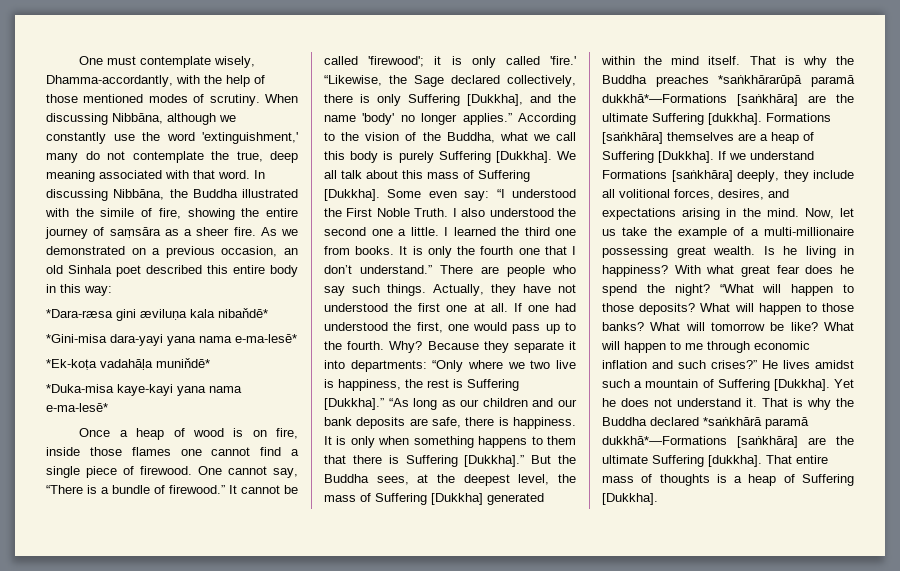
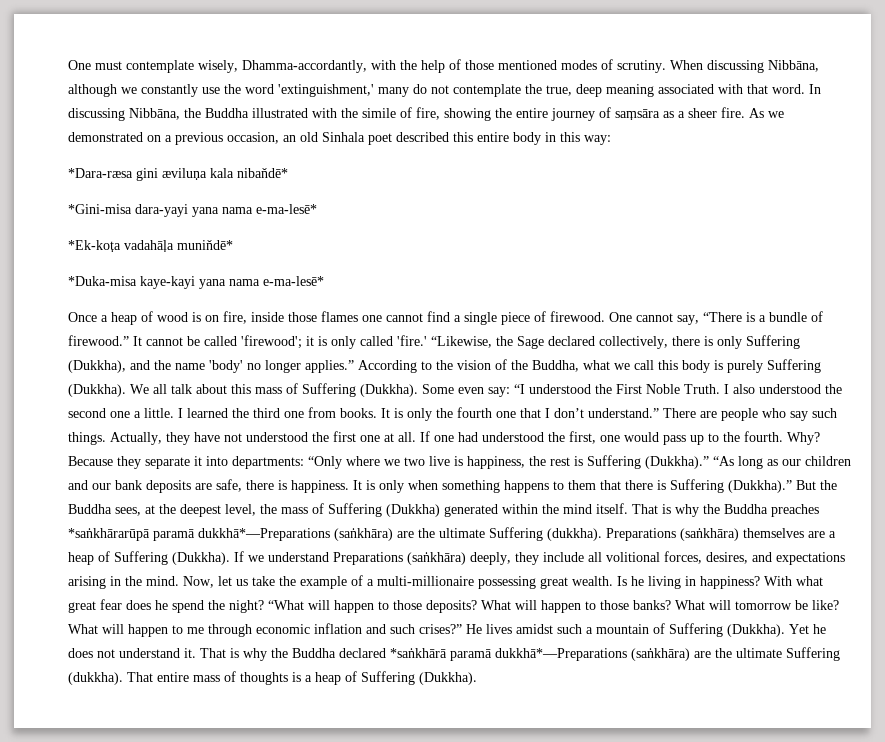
- “Likewise, the Sage declared collectively, there is only Suffering [Dukkha], and the name 'body' no longer applies.”
+ “Likewise, the Sage declared collectively, there is only Suffering (Dukkha), and the name 'body' no longer applies.”
- According to the vision of the Buddha, what we call this body is purely Suffering [Dukkha].
+ According to the vision of the Buddha, what we call this body is purely Suffering (Dukkha).
- We all talk about this mass of Suffering [Dukkha].
+ We all talk about this mass of Suffering (Dukkha).
- Because they separate it into departments: “Only where we two live is happiness, the rest is Suffering [Dukkha].”
+ Because they separate it into departments: “Only where we two live is happiness, the rest is Suffering (Dukkha).”
- It is only when something happens to them that there is Suffering [Dukkha].”
+ It is only when something happens to them that there is Suffering (Dukkha).”
- But the Buddha sees, at the deepest level, the mass of Suffering [Dukkha] generated within the mind itself.
+ But the Buddha sees, at the deepest level, the mass of Suffering (Dukkha) generated within the mind itself.
- That is why the Buddha preaches *saṅkhārarūpā paramā dukkhā*—Formations [saṅkhāra] are the ultimate Suffering [dukkha]. Formations [saṅkhāra] themselves are a heap of Suffering [Dukkha].
+ That is why the Buddha preaches *saṅkhārarūpā paramā dukkhā*—Preparations (saṅkhāra) are the ultimate Suffering (dukkha). Preparations (saṅkhāra) themselves are a heap of Suffering (Dukkha).
- If we understand Formations [saṅkhāra] deeply, they include all volitional forces, desires, and expectations arising in the mind.
+ If we understand Preparations (saṅkhāra) deeply, they include all volitional forces, desires, and expectations arising in the mind.
- He lives amidst such a mountain of Suffering [Dukkha].
+ He lives amidst such a mountain of Suffering (Dukkha).
- That is why the Buddha declared *saṅkhārā paramā dukkhā*—Formations [saṅkhāra] are the ultimate Suffering [dukkha].
+ That is why the Buddha declared *saṅkhārā paramā dukkhā*—Preparations (saṅkhāra) are the ultimate Suffering (dukkha).
- That entire mass of thoughts is a heap of Suffering [Dukkha].
+ That entire mass of thoughts is a heap of Suffering (Dukkha).

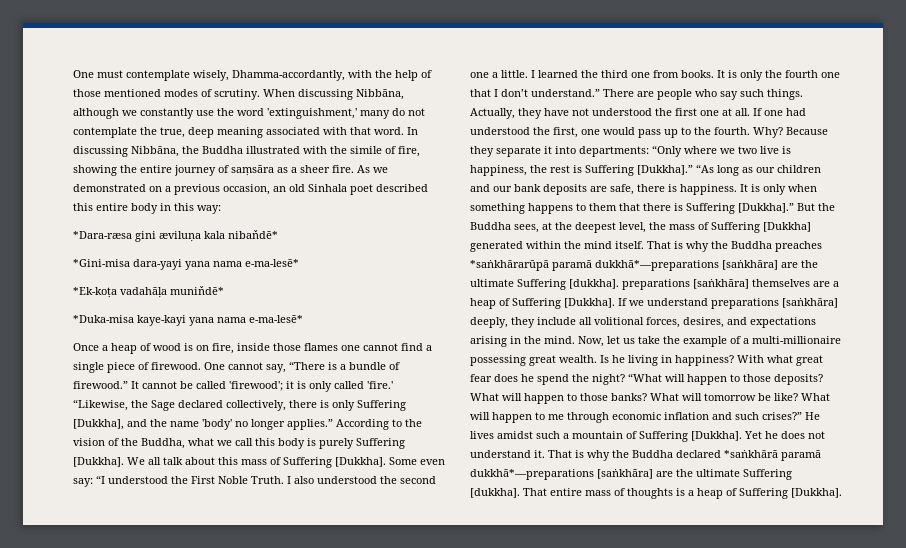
- “Likewise, the Sage declared collectively, there is only Suffering (Dukkha), and the name 'body' no longer applies.”
+ “Likewise, the Sage declared collectively, there is only Suffering [Dukkha], and the name 'body' no longer applies.”
- According to the vision of the Buddha, what we call this body is purely Suffering (Dukkha).
+ According to the vision of the Buddha, what we call this body is purely Suffering [Dukkha].
- We all talk about this mass of Suffering (Dukkha).
+ We all talk about this mass of Suffering [Dukkha].
- Because they separate it into departments: “Only where we two live is happiness, the rest is Suffering (Dukkha).”
+ Because they separate it into departments: “Only where we two live is happiness, the rest is Suffering [Dukkha].”
- It is only when something happens to them that there is Suffering (Dukkha).”
+ It is only when something happens to them that there is Suffering [Dukkha].”
- But the Buddha sees, at the deepest level, the mass of Suffering (Dukkha) generated within the mind itself.
+ But the Buddha sees, at the deepest level, the mass of Suffering [Dukkha] generated within the mind itself.
- That is why the Buddha preaches *saṅkhārarūpā paramā dukkhā*—Preparations (saṅkhāra) are the ultimate Suffering (dukkha). Preparations (saṅkhāra) themselves are a heap of Suffering (Dukkha).
+ That is why the Buddha preaches *saṅkhārarūpā paramā dukkhā*—preparations [saṅkhāra] are the ultimate Suffering [dukkha]. preparations [saṅkhāra] themselves are a heap of Suffering [Dukkha].
- If we understand Preparations (saṅkhāra) deeply, they include all volitional forces, desires, and expectations arising in the mind.
+ If we understand preparations [saṅkhāra] deeply, they include all volitional forces, desires, and expectations arising in the mind.
- He lives amidst such a mountain of Suffering (Dukkha).
+ He lives amidst such a mountain of Suffering [Dukkha].
- That is why the Buddha declared *saṅkhārā paramā dukkhā*—Preparations (saṅkhāra) are the ultimate Suffering (dukkha).
+ That is why the Buddha declared *saṅkhārā paramā dukkhā*—preparations [saṅkhāra] are the ultimate Suffering [dukkha].
- That entire mass of thoughts is a heap of Suffering (Dukkha).
+ That entire mass of thoughts is a heap of Suffering [Dukkha].

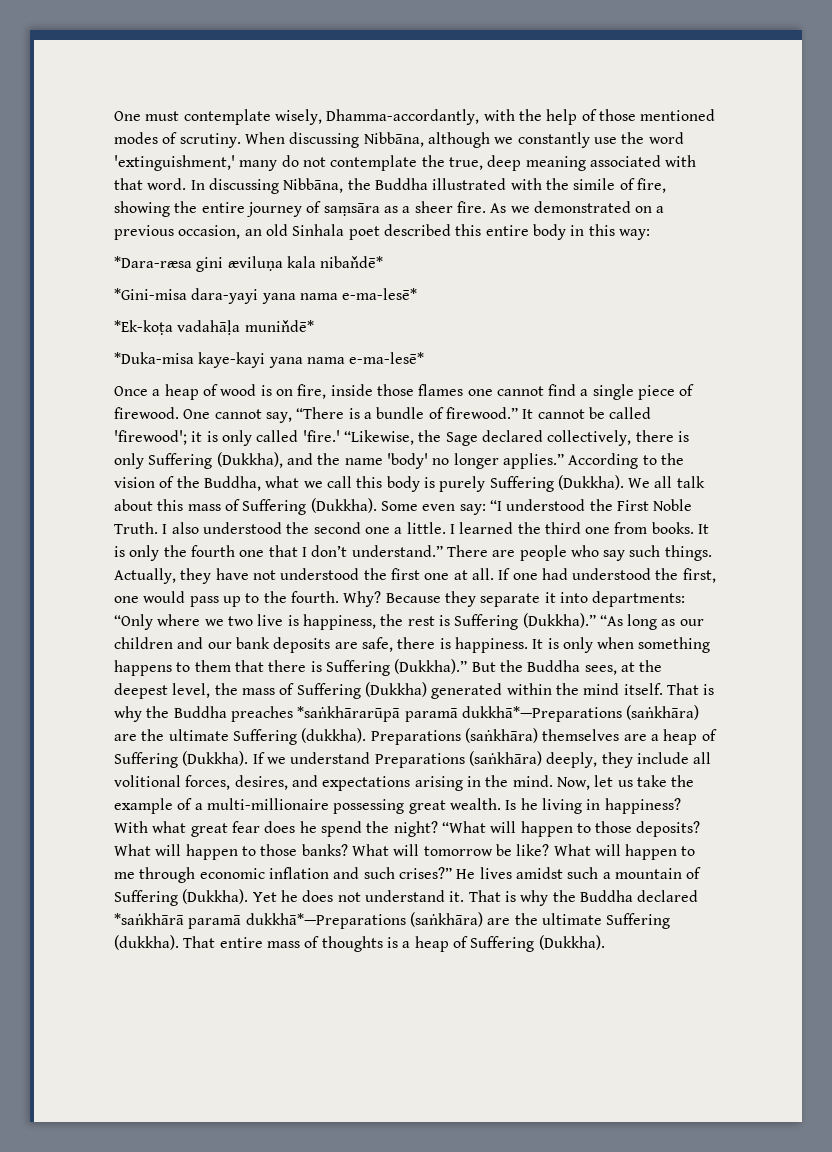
- “Likewise, the Sage declared collectively, there is only Suffering [Dukkha], and the name 'body' no longer applies.”
+ “Likewise, the Sage declared collectively, there is only Suffering (Dukkha), and the name 'body' no longer applies.”
- According to the vision of the Buddha, what we call this body is purely Suffering [Dukkha].
+ According to the vision of the Buddha, what we call this body is purely Suffering (Dukkha).
- We all talk about this mass of Suffering [Dukkha].
+ We all talk about this mass of Suffering (Dukkha).
- Because they separate it into departments: “Only where we two live is happiness, the rest is Suffering [Dukkha].”
+ Because they separate it into departments: “Only where we two live is happiness, the rest is Suffering (Dukkha).”
- It is only when something happens to them that there is Suffering [Dukkha].”
+ It is only when something happens to them that there is Suffering (Dukkha).”
- But the Buddha sees, at the deepest level, the mass of Suffering [Dukkha] generated within the mind itself.
+ But the Buddha sees, at the deepest level, the mass of Suffering (Dukkha) generated within the mind itself.
- That is why the Buddha preaches *saṅkhārarūpā paramā dukkhā*—preparations [saṅkhāra] are the ultimate Suffering [dukkha]. preparations [saṅkhāra] themselves are a heap of Suffering [Dukkha].
+ That is why the Buddha preaches *saṅkhārarūpā paramā dukkhā*—Preparations (saṅkhāra) are the ultimate Suffering (dukkha). Preparations (saṅkhāra) themselves are a heap of Suffering (Dukkha).
- If we understand preparations [saṅkhāra] deeply, they include all volitional forces, desires, and expectations arising in the mind.
+ If we understand Preparations (saṅkhāra) deeply, they include all volitional forces, desires, and expectations arising in the mind.
- He lives amidst such a mountain of Suffering [Dukkha].
+ He lives amidst such a mountain of Suffering (Dukkha).
- That is why the Buddha declared *saṅkhārā paramā dukkhā*—preparations [saṅkhāra] are the ultimate Suffering [dukkha].
+ That is why the Buddha declared *saṅkhārā paramā dukkhā*—Preparations (saṅkhāra) are the ultimate Suffering (dukkha).
- That entire mass of thoughts is a heap of Suffering [Dukkha].
+ That entire mass of thoughts is a heap of Suffering (Dukkha).

